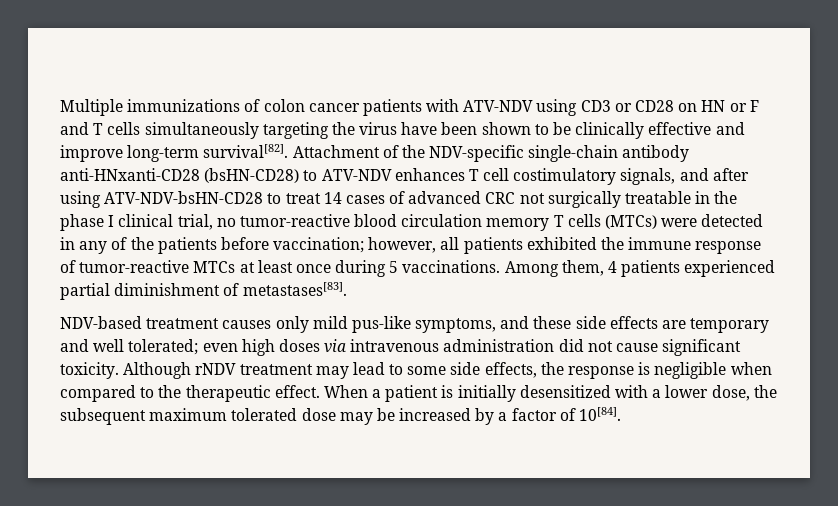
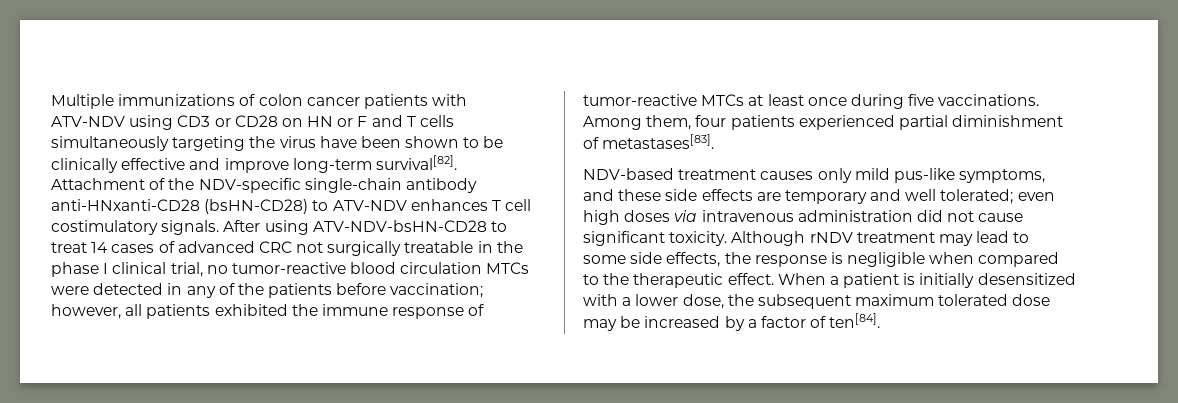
- Attachment of the NDV-specific single-chain antibody anti-HNxanti-CD28 (bsHN-CD28) to ATV-NDV enhances T cell costimulatory signals, and after using ATV-NDV-bsHN-CD28 to treat 14 cases of advanced CRC not surgically treatable in the phase I clinical trial, no tumor-reactive blood circulation memory T cells (MTCs) were detected in any of the patients before vaccination; however, all patients exhibited the immune response of tumor-reactive MTCs at least once during 5 vaccinations.
+ Attachment of the NDV-specific single-chain antibody anti-HNxanti-CD28 (bsHN-CD28) to ATV-NDV enhances T cell costimulatory signals. After using ATV-NDV-bsHN-CD28 to treat 14 cases of advanced CRC not surgically treatable in the phase I clinical trial, no tumor-reactive blood circulation MTCs were detected in any of the patients before vaccination; however, all patients exhibited the immune response of tumor-reactive MTCs at least once during five vaccinations.
- Among them, 4 patients experienced partial diminishment of metastases[83].
+ Among them, four patients experienced partial diminishment of metastases[83].
- When a patient is initially desensitized with a lower dose, the subsequent maximum tolerated dose may be increased by a factor of 10[84].
+ When a patient is initially desensitized with a lower dose, the subsequent maximum tolerated dose may be increased by a factor of ten[84].

